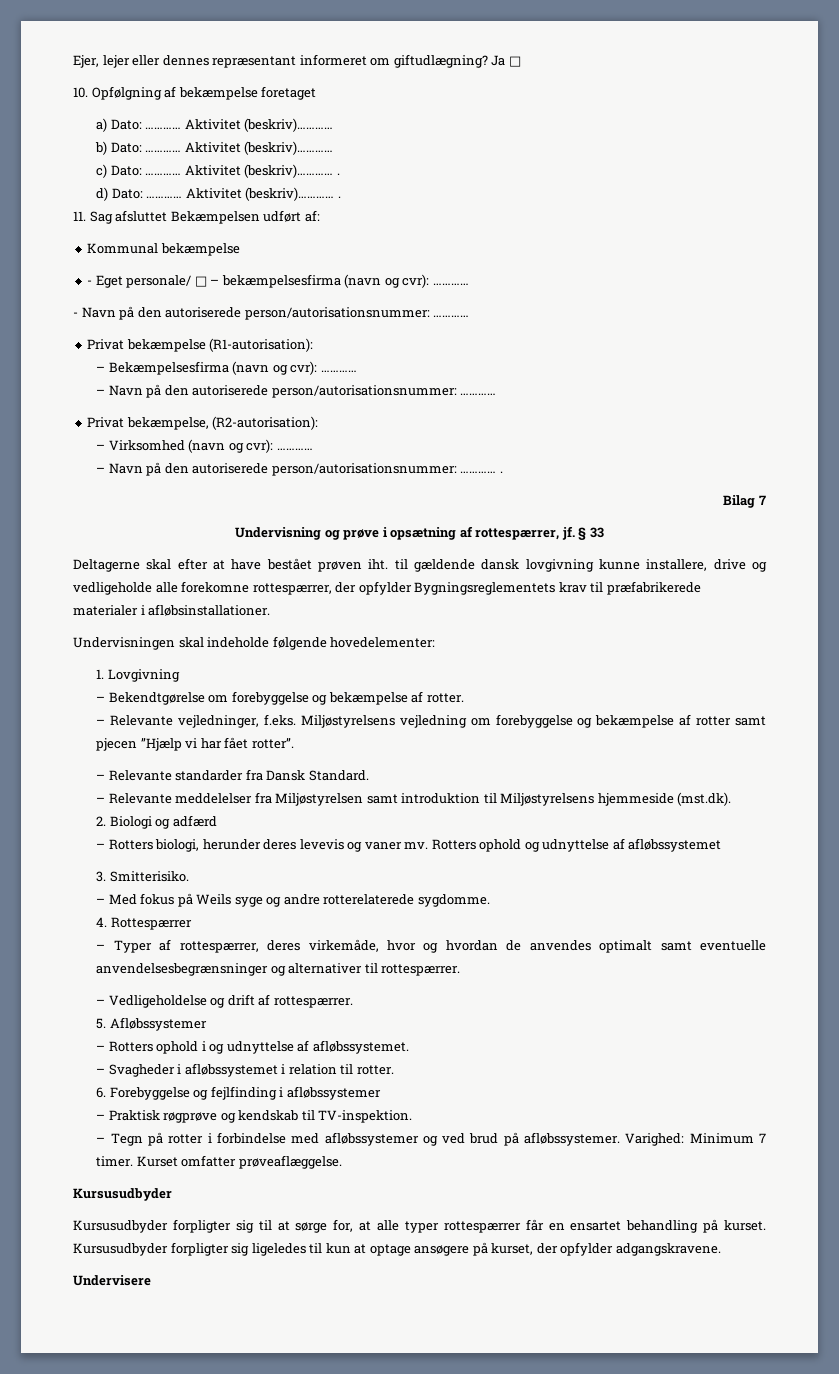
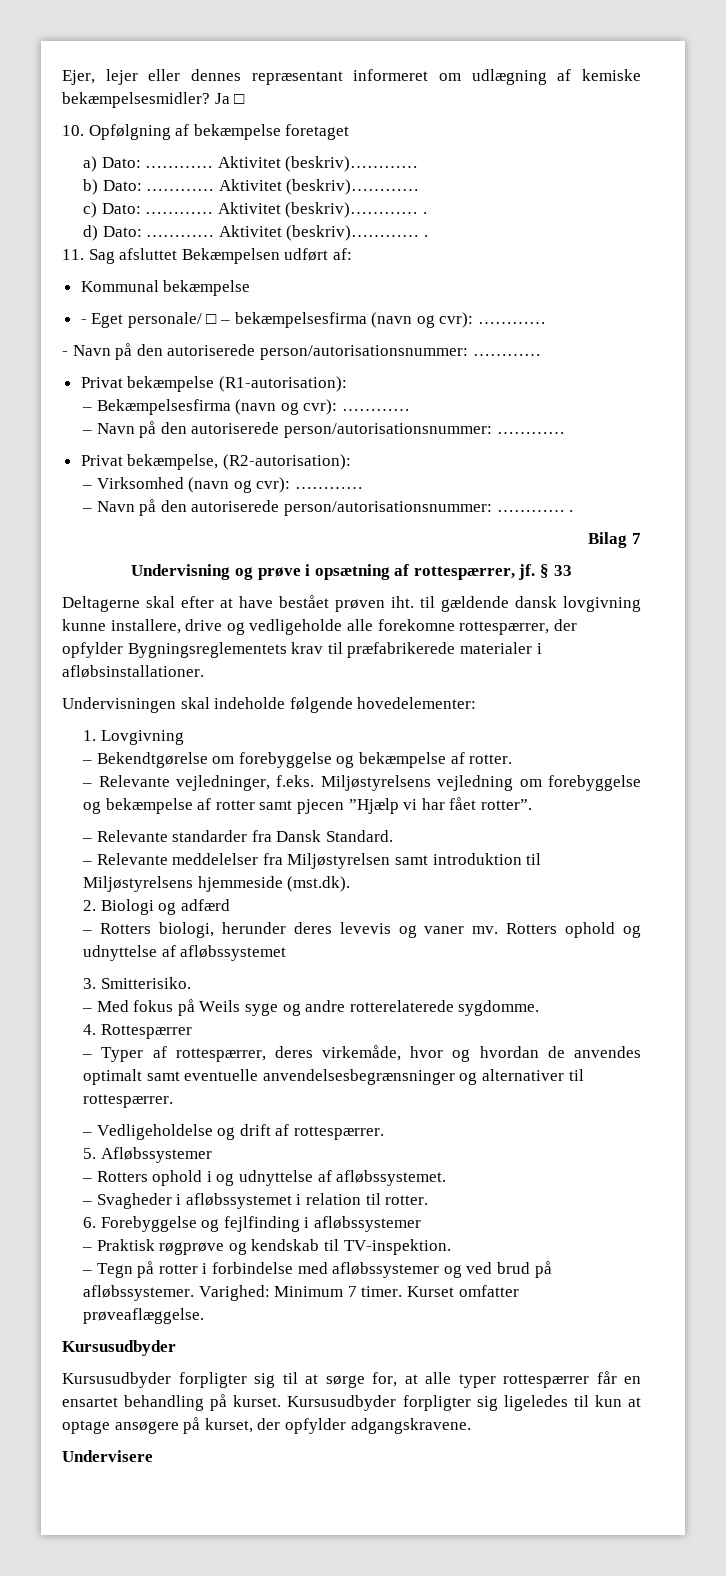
- Ejer, lejer eller dennes repræsentant informeret om giftudlægning?
+ Ejer, lejer eller dennes repræsentant informeret om udlægning af kemiske bekæmpelsesmidler?

